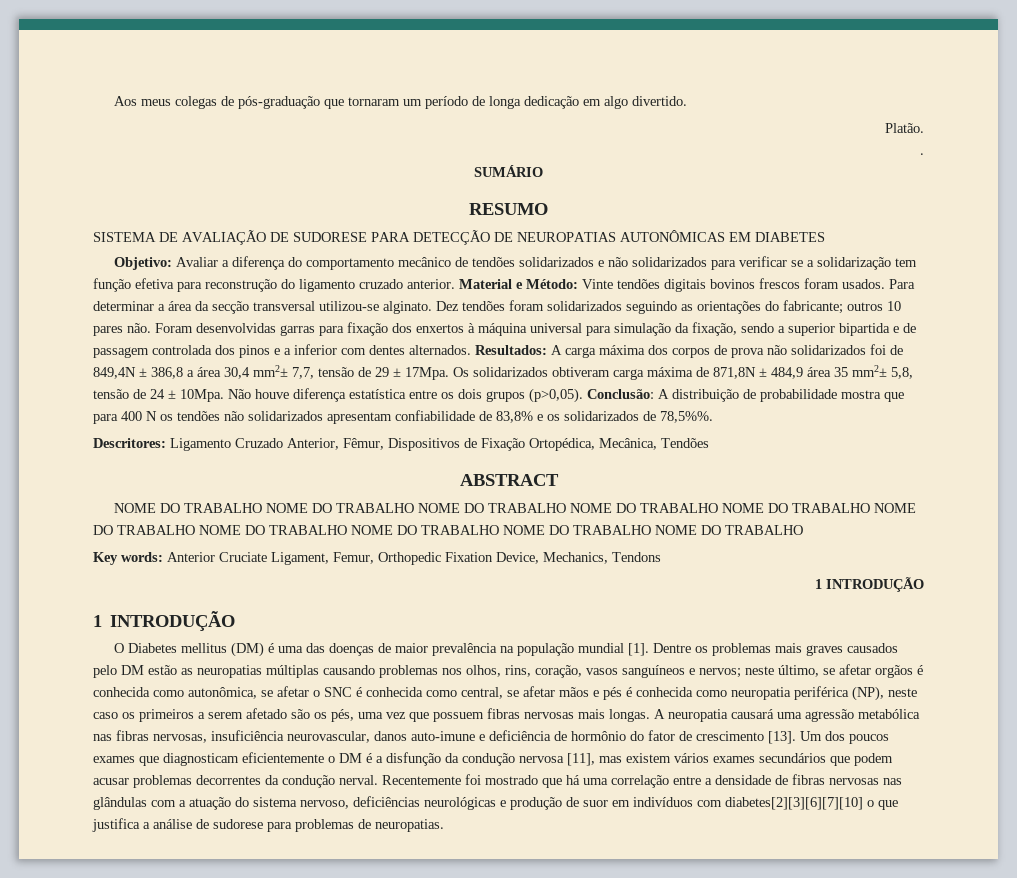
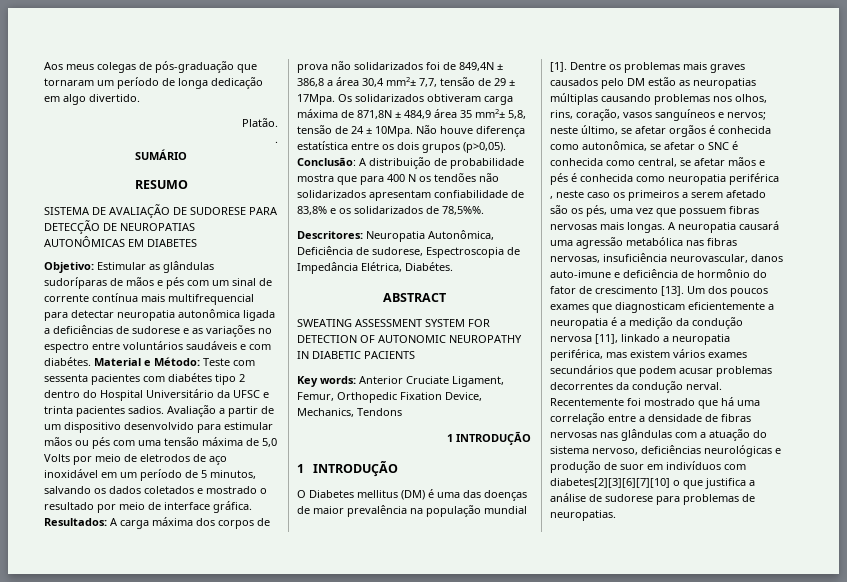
- Objetivo: Avaliar a diferença do comportamento mecânico de tendões solidarizados e não solidarizados para verificar se a solidarização tem função efetiva para reconstrução do ligamento cruzado anterior. Material e Método: Vinte tendões digitais bovinos frescos foram usados. Para determinar a área da secção transversal utilizou-se alginato. Dez tendões foram solidarizados seguindo as orientações do fabricante; outros 10 pares não. Foram desenvolvidas garras para fixação dos enxertos à máquina universal para simulação da fixação, sendo a superior bipartida e de passagem controlada dos pinos e a inferior com dentes alternados.
+ Objetivo: Estimular as glândulas sudoríparas de mãos e pés com um sinal de corrente contínua mais multifrequencial para detectar neuropatia autonômica ligada a deficiências de sudorese e as variações no espectro entre voluntários saudáveis e com diabétes. Material e Método: Teste com sessenta pacientes com diabétes tipo 2 dentro do Hospital Universitário da UFSC e trinta pacientes sadios. Avaliação a partir de um dispositivo desenvolvido para estimular mãos ou pés com uma tensão máxima de 5,0 Volts por meio de eletrodos de aço inoxidável em um período de 5 minutos, salvando os dados coletados e mostrado o resultado por meio de interface gráfica.
- Descritores: Ligamento Cruzado Anterior, Fêmur, Dispositivos de Fixação Ortopédica, Mecânica, Tendões
+ Descritores: Neuropatia Autonômica, Deficiência de sudorese, Espectroscopia de Impedância Elétrica, Diabétes.
  ABSTRACT
- NOME DO TRABALHO NOME DO TRABALHO NOME DO TRABALHO NOME DO TRABALHO NOME DO TRABALHO NOME DO TRABALHO NOME DO TRABALHO NOME DO TRABALHO NOME DO TRABALHO NOME DO TRABALHO
+ SWEATING ASSESSMENT SYSTEM FOR DETECTION OF AUTONOMIC NEUROPATHY IN DIABETIC PACIENTS
- neste último, se afetar orgãos é conhecida como autonômica, se afetar o SNC é conhecida como central, se afetar mãos e pés é conhecida como neuropatia periférica (NP), neste caso os primeiros a serem afetado são os pés, uma vez que possuem fibras nervosas mais longas.
+ neste último, se afetar orgãos é conhecida como autonômica, se afetar o SNC é conhecida como central, se afetar mãos e pés é conhecida como neuropatia periférica , neste caso os primeiros a serem afetado são os pés, uma vez que possuem fibras nervosas mais longas.
- Um dos poucos exames que diagnosticam eficientemente o DM é a disfunção da condução nervosa [11], mas existem vários exames secundários que podem acusar problemas decorrentes da condução nerval.
+ Um dos poucos exames que diagnosticam eficientemente a neuropatia é a medição da condução nervosa [11], linkado a neuropatia periférica, mas existem vários exames secundários que podem acusar problemas decorrentes da condução nerval.

